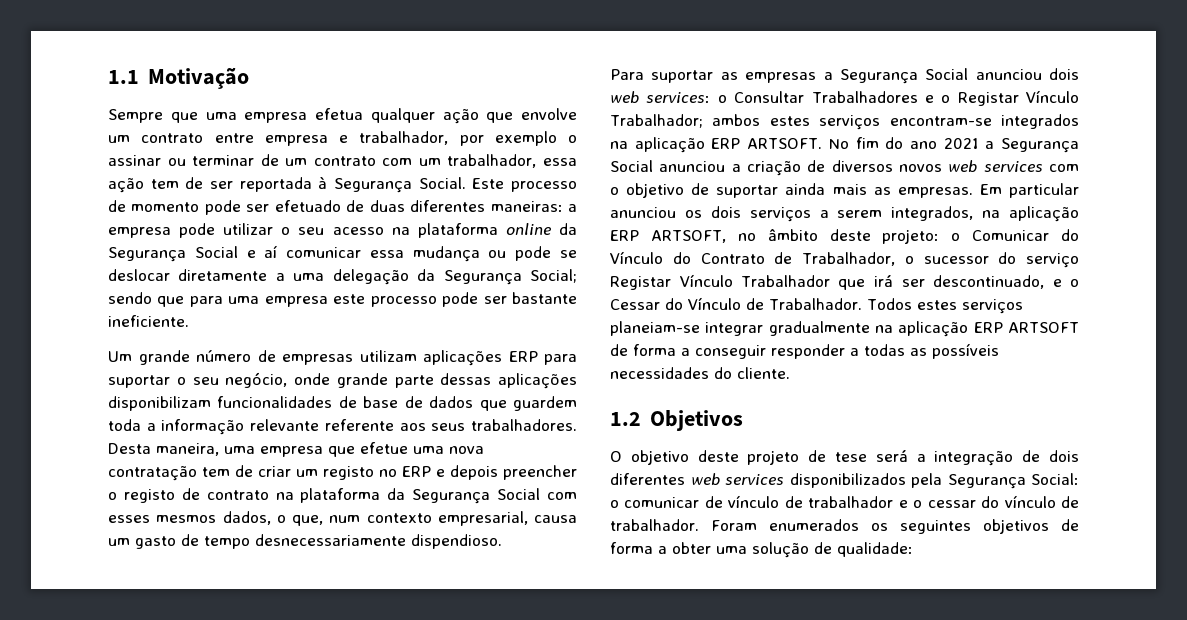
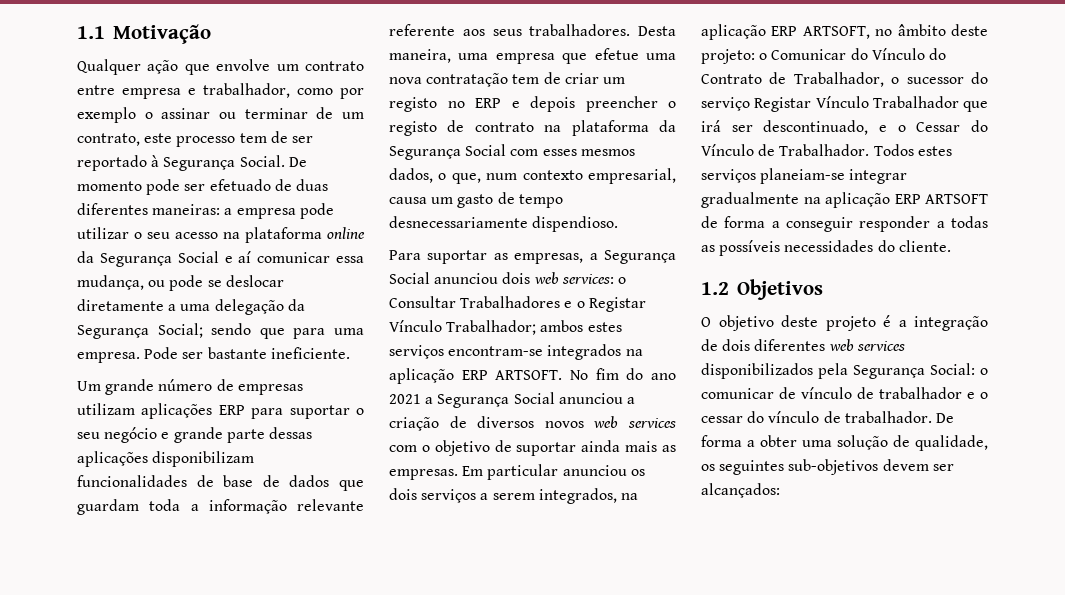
- Sempre que uma empresa efetua qualquer ação que envolve um contrato entre empresa e trabalhador, por exemplo o assinar ou terminar de um contrato com um trabalhador, essa ação tem de ser reportada à Segurança Social.
+ Qualquer ação que envolve um contrato entre empresa e trabalhador, como por exemplo o assinar ou terminar de um contrato, este processo tem de ser reportado à Segurança Social.
- Este processo de momento pode ser efetuado de duas diferentes maneiras: a empresa pode utilizar o seu acesso na plataforma online da Segurança Social e aí comunicar essa mudança ou pode se deslocar diretamente a uma delegação da Segurança Social; sendo que para uma empresa este processo pode ser bastante ineficiente.
+ De momento pode ser efetuado de duas diferentes maneiras: a empresa pode utilizar o seu acesso na plataforma online da Segurança Social e aí comunicar essa mudança, ou pode se deslocar diretamente a uma delegação da Segurança Social; sendo que para uma empresa. Pode ser bastante ineficiente.
- Um grande número de empresas utilizam aplicações ERP para suportar o seu negócio, onde grande parte dessas aplicações disponibilizam funcionalidades de base de dados que guardem toda a informação relevante referente aos seus trabalhadores.
+ Um grande número de empresas utilizam aplicações ERP para suportar o seu negócio e grande parte dessas aplicações disponibilizam funcionalidades de base de dados que guardam toda a informação relevante referente aos seus trabalhadores.
- Para suportar as empresas a Segurança Social anunciou dois web services: o Consultar Trabalhadores e o Registar Vínculo Trabalhador; ambos estes serviços encontram-se integrados na aplicação ERP ARTSOFT.
+ Para suportar as empresas, a Segurança Social anunciou dois web services: o Consultar Trabalhadores e o Registar Vínculo Trabalhador; ambos estes serviços encontram-se integrados na aplicação ERP ARTSOFT.
- O objetivo deste projeto de tese será a integração de dois diferentes web services disponibilizados pela Segurança Social: o comunicar de vínculo de trabalhador e o cessar do vínculo de trabalhador.
+ O objetivo deste projeto é a integração de dois diferentes web services disponibilizados pela Segurança Social: o comunicar de vínculo de trabalhador e o cessar do vínculo de trabalhador.
- Foram enumerados os seguintes objetivos de forma a obter uma solução de qualidade:
+ De forma a obter uma solução de qualidade, os seguintes sub-objetivos devem ser alcançados:

